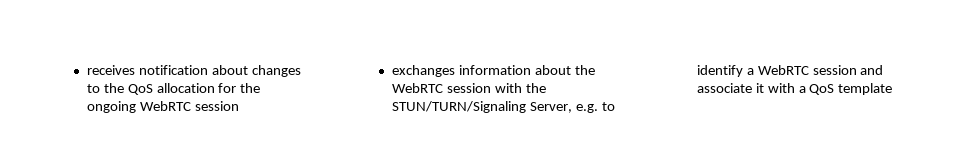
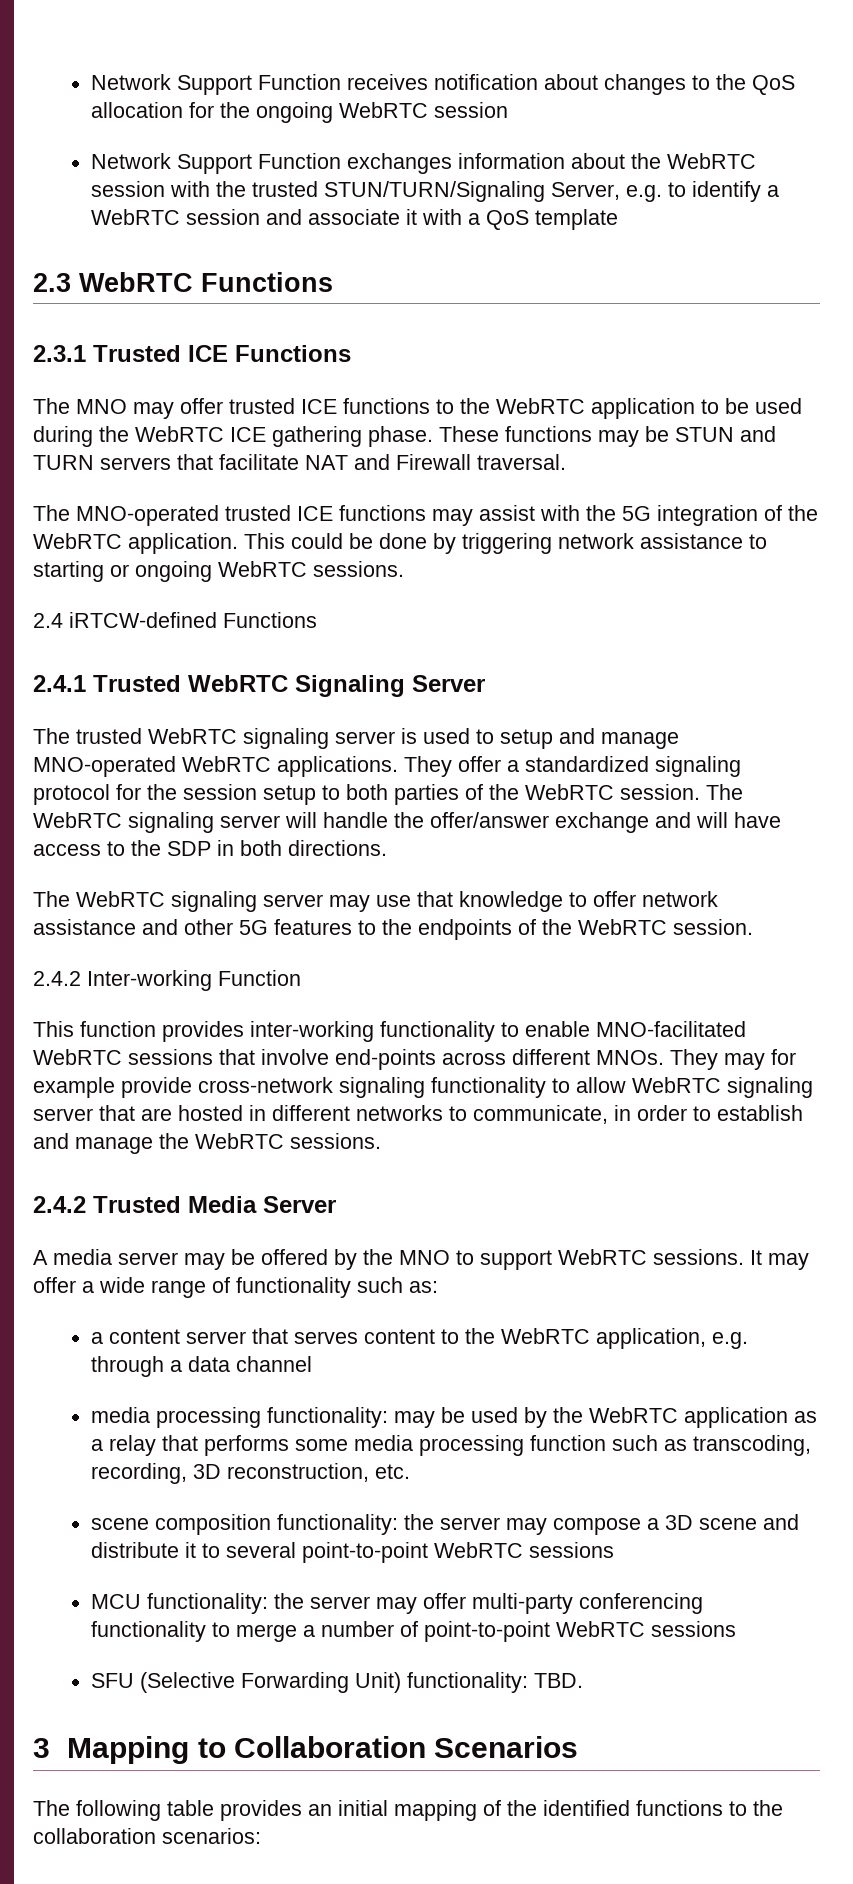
- receives notification about changes to the QoS allocation for the ongoing WebRTC session
+ Network Support Function receives notification about changes to the QoS allocation for the ongoing WebRTC session
- exchanges information about the WebRTC session with the STUN/TURN/Signaling Server, e.g. to identify a WebRTC session and associate it with a QoS template
+ Network Support Function exchanges information about the WebRTC session with the trusted STUN/TURN/Signaling Server, e.g. to identify a WebRTC session and associate it with a QoS template
+ 2.3 WebRTC Functions
+ 2.3.1 Trusted ICE Functions
+ The MNO may offer trusted ICE functions to the WebRTC application to be used during the WebRTC ICE gathering phase. These functions may be STUN and TURN servers that facilitate NAT and Firewall traversal.
+ The MNO-operated trusted ICE functions may assist with the 5G integration of the WebRTC application. This could be done by triggering network assistance to starting or ongoing WebRTC sessions.
+ 2.4 iRTCW-defined Functions
+ 2.4.1 Trusted WebRTC Signaling Server
+ The trusted WebRTC signaling server is used to setup and manage MNO-operated WebRTC applications. They offer a standardized signaling protocol for the session setup to both parties of the WebRTC session. The WebRTC signaling server will handle the offer/answer exchange and will have access to the SDP in both directions.
+ The WebRTC signaling server may use that knowledge to offer network assistance and other 5G features to the endpoints of the WebRTC session.
+ 2.4.2 Inter-working Function
+ This function provides inter-working functionality to enable MNO-facilitated WebRTC sessions that involve end-points across different MNOs. They may for example provide cross-network signaling functionality to allow WebRTC signaling server that are hosted in different networks to communicate, in order to establish and manage the WebRTC sessions.
+ 2.4.2 Trusted Media Server
+ A media server may be offered by the MNO to support WebRTC sessions. It may offer a wide range of functionality such as:
+ a content server that serves content to the WebRTC application, e.g. through a data channel
+ media processing functionality: may be used by the WebRTC application as a relay that performs some media processing function such as transcoding, recording, 3D reconstruction, etc.
+ scene composition functionality: the server may compose a 3D scene and distribute it to several point-to-point WebRTC sessions
+ MCU functionality: the server may offer multi-party conferencing functionality to merge a number of point-to-point WebRTC sessions
+ SFU (Selective Forwarding Unit) functionality: TBD.
+ 3 Mapping to Collaboration Scenarios
+ The following table provides an initial mapping of the identified functions to the collaboration scenarios:

